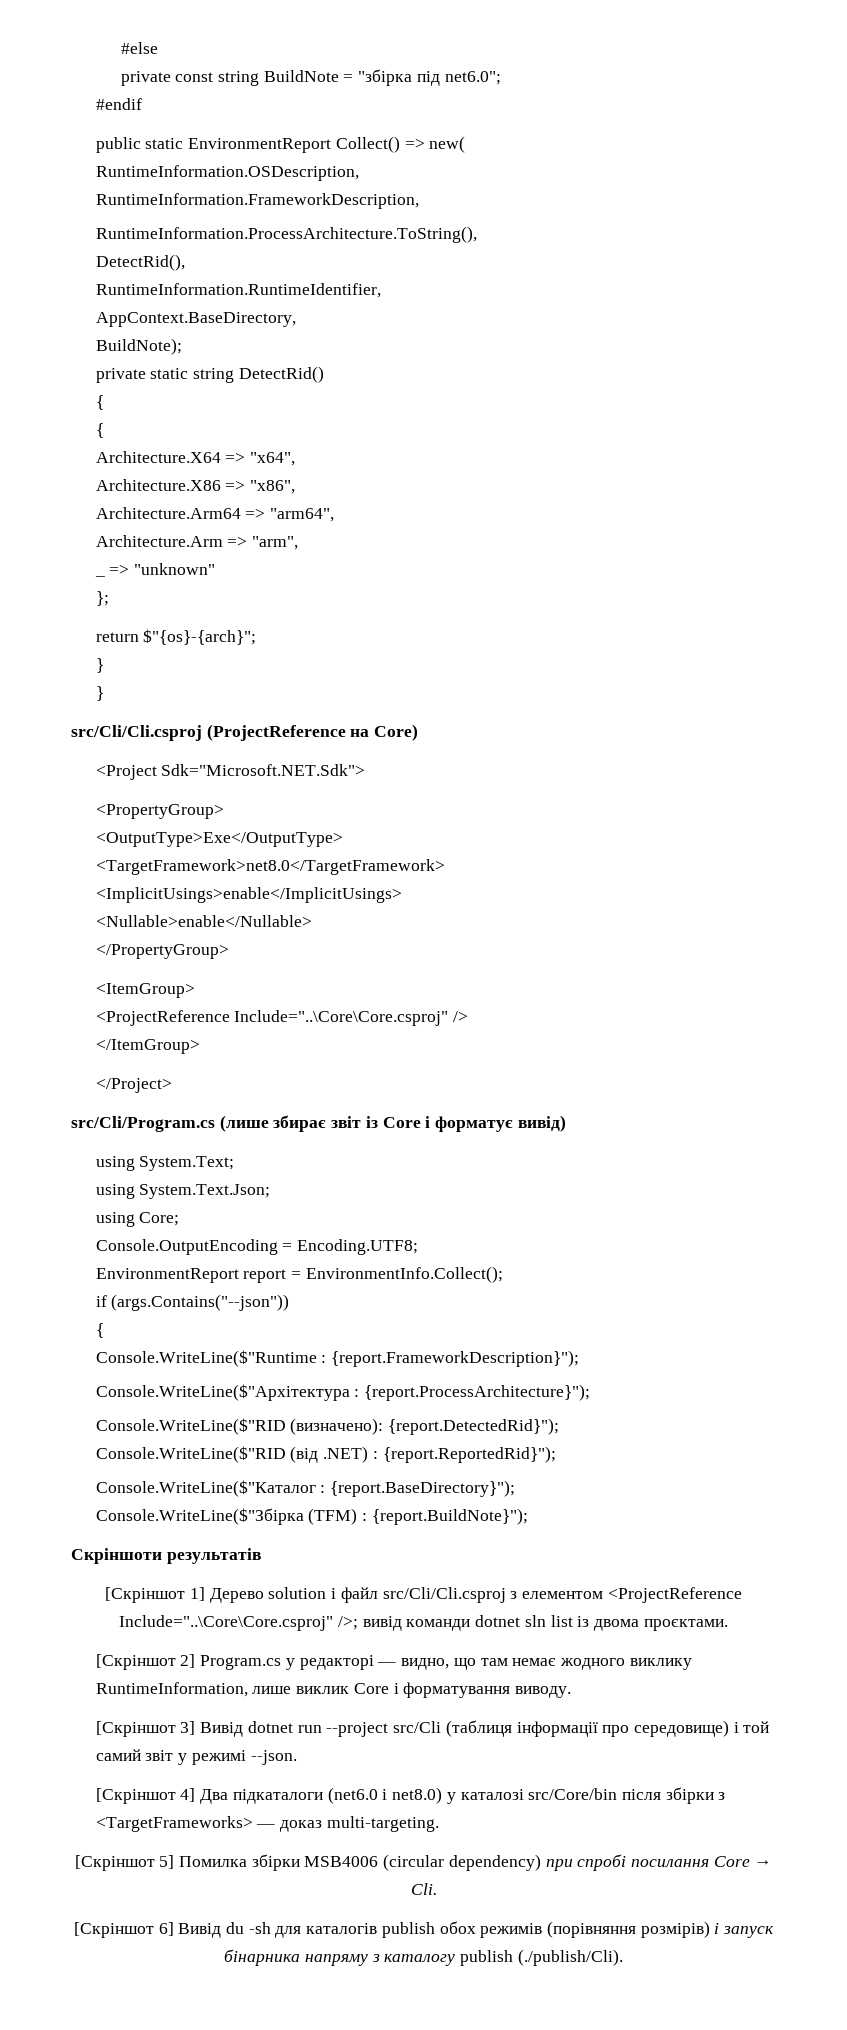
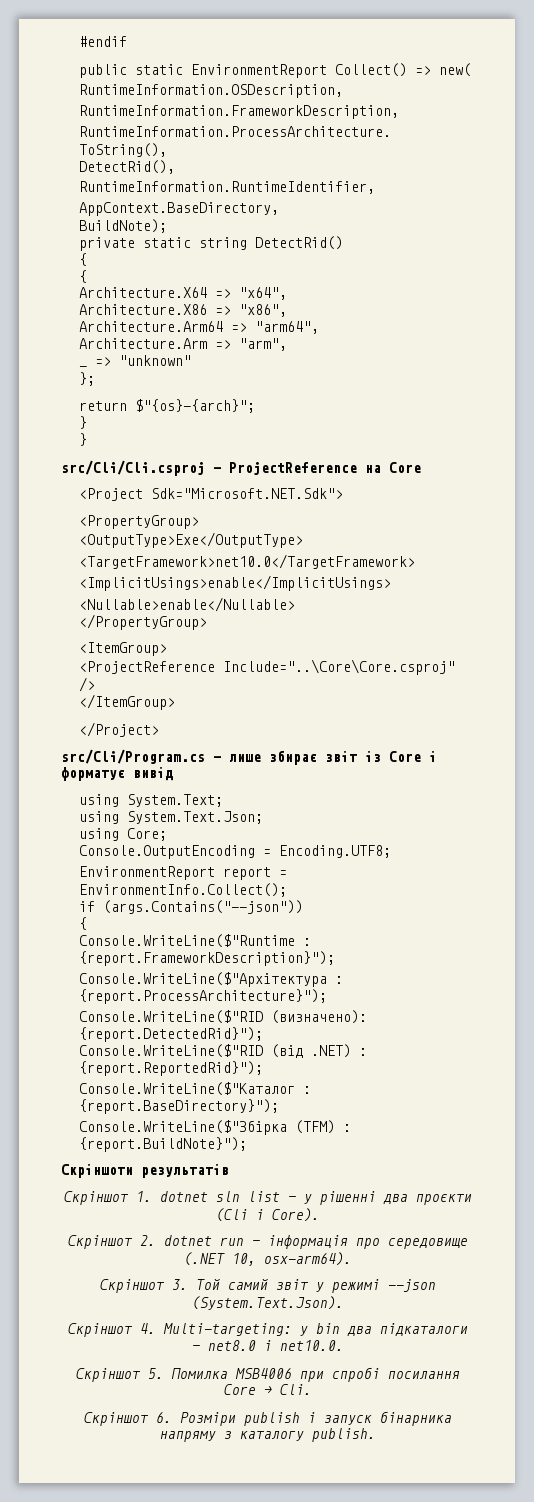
- #else
- private const string BuildNote = "збірка під net6.0";
- src/Cli/Cli.csproj (ProjectReference на Core)
+ src/Cli/Cli.csproj — ProjectReference на Core
- <TargetFramework>net8.0</TargetFramework>
+ <TargetFramework>net10.0</TargetFramework>
- src/Cli/Program.cs (лише збирає звіт із Core і форматує вивід)
+ src/Cli/Program.cs — лише збирає звіт із Core і форматує вивід
- [Скріншот 1] Дерево solution і файл src/Cli/Cli.csproj з елементом <ProjectReference Include="..\Core\Core.csproj" />; вивід команди dotnet sln list із двома проєктами.
- [Скріншот 2] Program.cs у редакторі — видно, що там немає жодного виклику RuntimeInformation, лише виклик Core і форматування виводу.
- [Скріншот 3] Вивід dotnet run --project src/Cli (таблиця інформації про середовище) і той самий звіт у режимі --json.
- [Скріншот 4] Два підкаталоги (net6.0 і net8.0) у каталозі src/Core/bin після збірки з <TargetFrameworks> — доказ multi-targeting.
- [Скріншот 5] Помилка збірки MSB4006 (circular dependency) при спробі посилання Core → Cli.
+ Скріншот 1. dotnet sln list — у рішенні два проєкти (Cli і Core).
+ Скріншот 2. dotnet run — інформація про середовище (.NET 10, osx-arm64).
+ Скріншот 3. Той самий звіт у режимі --json (System.Text.Json).
+ Скріншот 4. Multi-targeting: у bin два підкаталоги — net8.0 і net10.0.
+ Скріншот 5. Помилка MSB4006 при спробі посилання Core → Cli.
- [Скріншот 6] Вивід du -sh для каталогів publish обох режимів (порівняння розмірів) і запуск бінарника напряму з каталогу publish (./publish/Cli).
+ Скріншот 6. Розміри publish і запуск бінарника напряму з каталогу publish.

